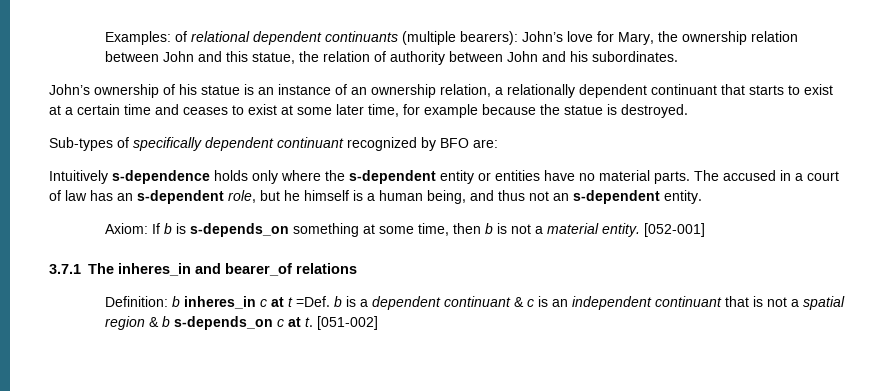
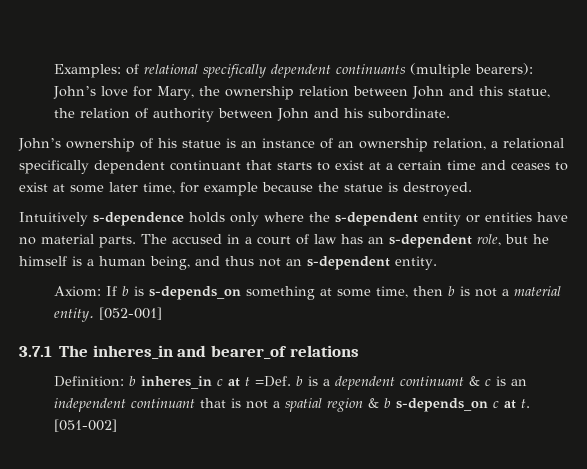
- Examples: of relational dependent continuants (multiple bearers): John’s love for Mary, the ownership relation between John and this statue, the relation of authority between John and his subordinates.
+ Examples: of relational specifically dependent continuants (multiple bearers): John’s love for Mary, the ownership relation between John and this statue, the relation of authority between John and his subordinate.
- John’s ownership of his statue is an instance of an ownership relation, a relationally dependent continuant that starts to exist at a certain time and ceases to exist at some later time, for example because the statue is destroyed.
+ John’s ownership of his statue is an instance of an ownership relation, a relational specifically dependent continuant that starts to exist at a certain time and ceases to exist at some later time, for example because the statue is destroyed.
- Sub-types of specifically dependent continuant recognized by BFO are:

